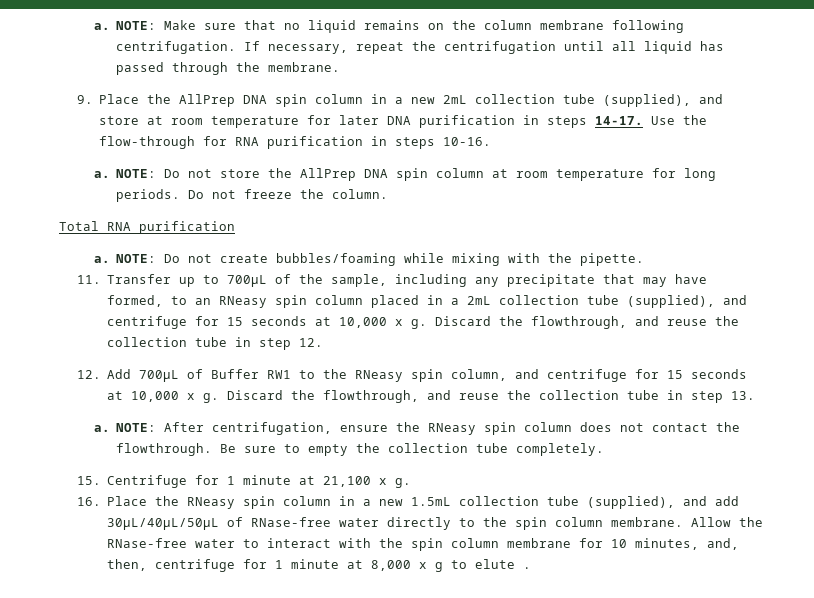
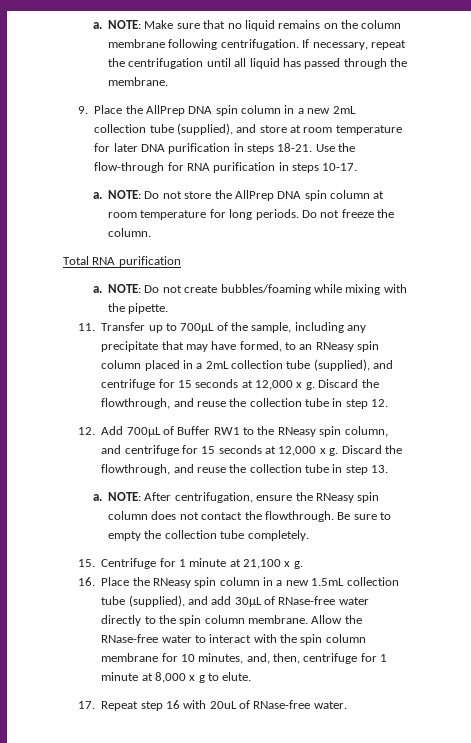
- 9. Place the AllPrep DNA spin column in a new 2mL collection tube (supplied), and store at room temperature for later DNA purification in steps 14-17.
+ 9. Place the AllPrep DNA spin column in a new 2mL collection tube (supplied), and store at room temperature for later DNA purification in steps 18-21.
- Use the flow-through for RNA purification in steps 10-16.
+ Use the flow-through for RNA purification in steps 10-17.
- 11. Transfer up to 700µL of the sample, including any precipitate that may have formed, to an RNeasy spin column placed in a 2mL collection tube (supplied), and centrifuge for 15 seconds at 10,000 x g.
+ 11. Transfer up to 700µL of the sample, including any precipitate that may have formed, to an RNeasy spin column placed in a 2mL collection tube (supplied), and centrifuge for 15 seconds at 12,000 x g.
- 12. Add 700µL of Buffer RW1 to the RNeasy spin column, and centrifuge for 15 seconds at 10,000 x g.
+ 12. Add 700µL of Buffer RW1 to the RNeasy spin column, and centrifuge for 15 seconds at 12,000 x g.
- 16. Place the RNeasy spin column in a new 1.5mL collection tube (supplied), and add 30µL/40µL/50µL of RNase-free water directly to the spin column membrane.
+ 16. Place the RNeasy spin column in a new 1.5mL collection tube (supplied), and add 30µL of RNase-free water directly to the spin column membrane.
- Allow the RNase-free water to interact with the spin column membrane for 10 minutes, and, then, centrifuge for 1 minute at 8,000 x g to elute .
+ Allow the RNase-free water to interact with the spin column membrane for 10 minutes, and, then, centrifuge for 1 minute at 8,000 x g to elute.
+ 17. Repeat step 16 with 20uL of RNase-free water.

